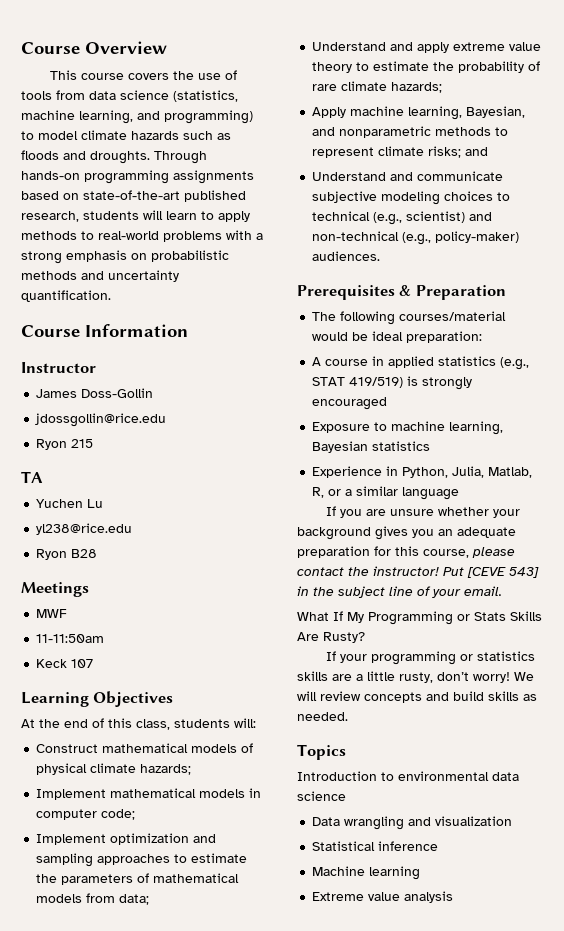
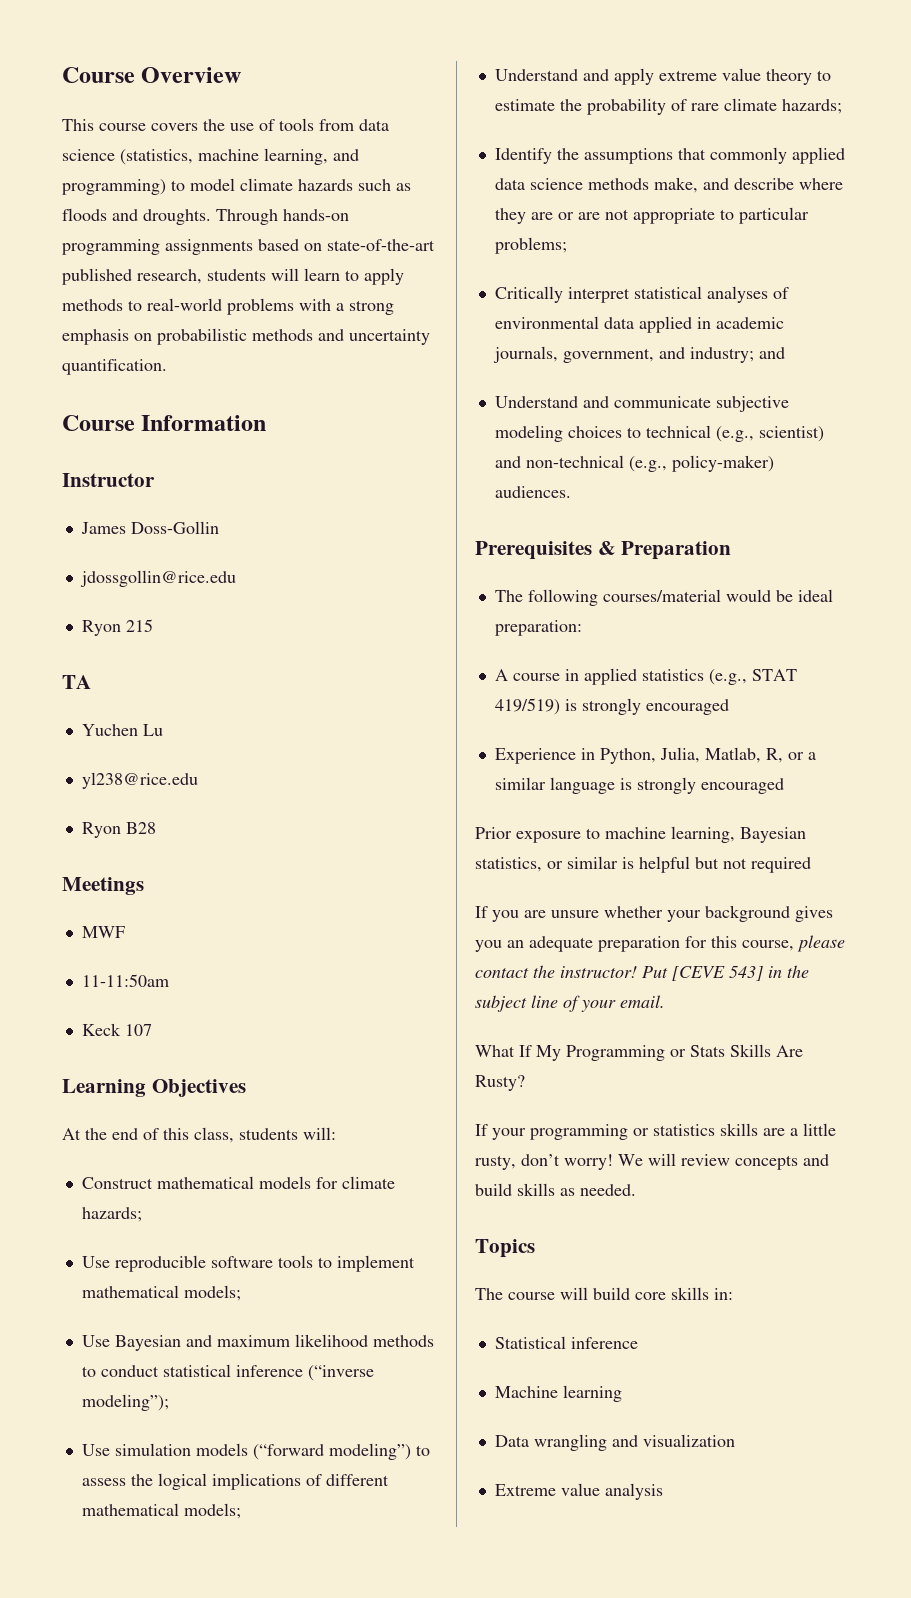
- Construct mathematical models of physical climate hazards;
- Implement mathematical models in computer code;
- Implement optimization and sampling approaches to estimate the parameters of mathematical models from data;
+ Construct mathematical models for climate hazards;
+ Use reproducible software tools to implement mathematical models;
+ Use Bayesian and maximum likelihood methods to conduct statistical inference (“inverse modeling”);
+ Use simulation models (“forward modeling”) to assess the logical implications of different mathematical models;
- Apply machine learning, Bayesian, and nonparametric methods to represent climate risks; and
+ Identify the assumptions that commonly applied data science methods make, and describe where they are or are not appropriate to particular problems;
+ Critically interpret statistical analyses of environmental data applied in academic journals, government, and industry; and
- Exposure to machine learning, Bayesian statistics
- Experience in Python, Julia, Matlab, R, or a similar language
+ Experience in Python, Julia, Matlab, R, or a similar language is strongly encouraged
+ Prior exposure to machine learning, Bayesian statistics, or similar is helpful but not required
- Introduction to environmental data science
- Data wrangling and visualization
+ The course will build core skills in:
+ Data wrangling and visualization

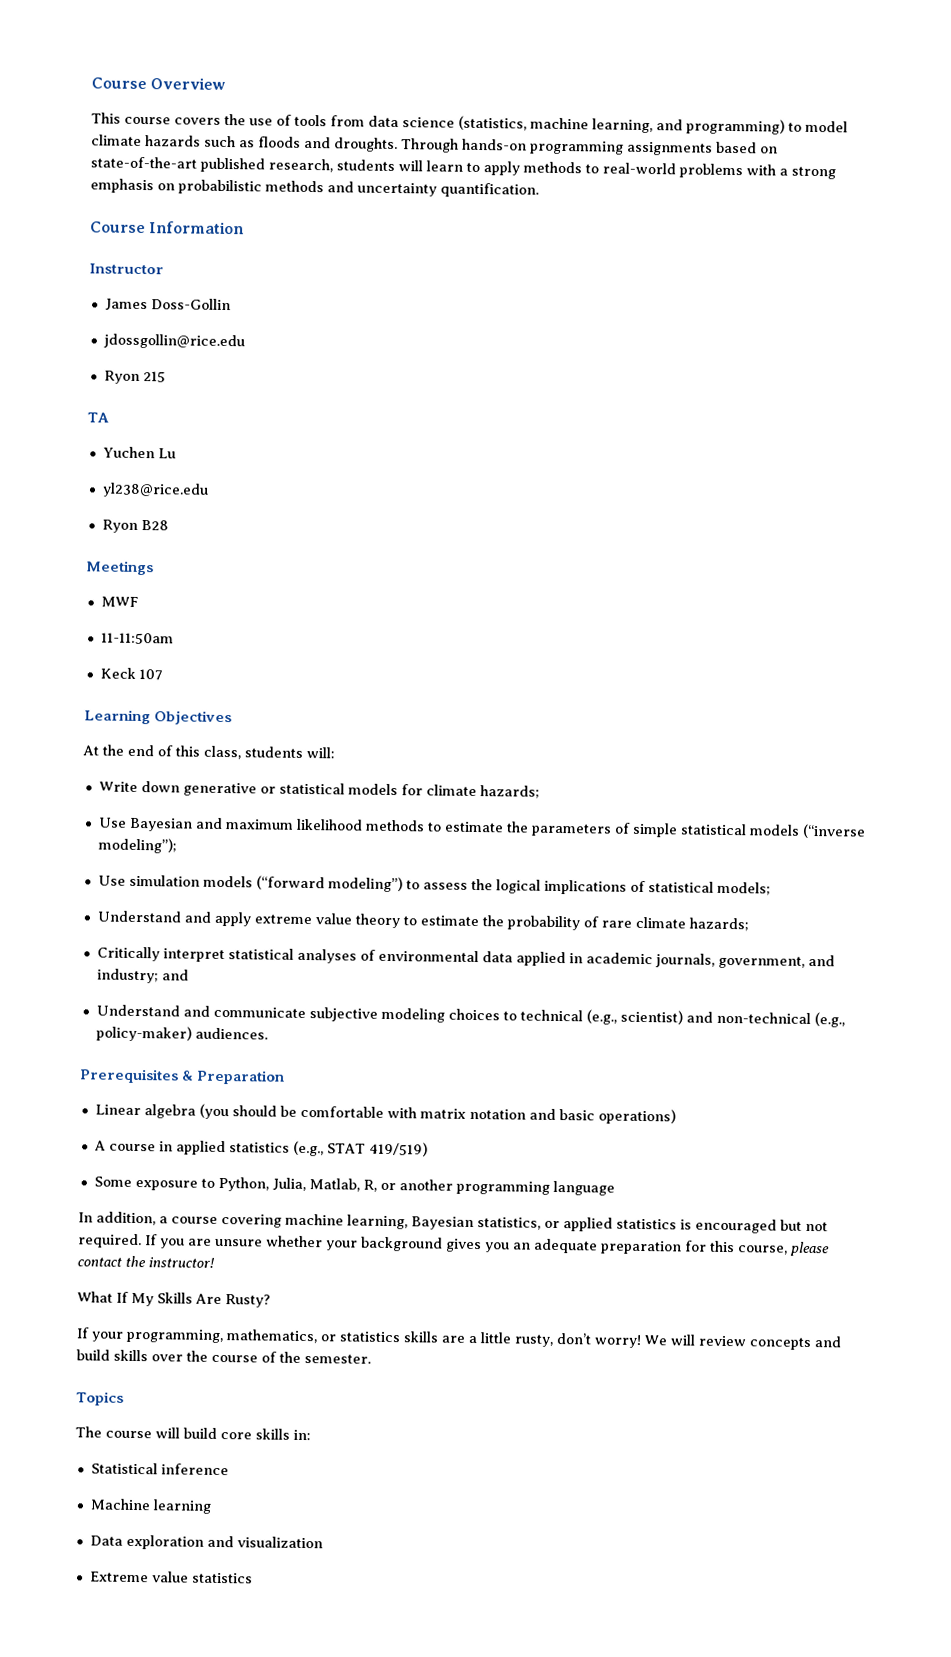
- Construct mathematical models for climate hazards;
+ Write down generative or statistical models for climate hazards;
- Use reproducible software tools to implement mathematical models;
- Use Bayesian and maximum likelihood methods to conduct statistical inference (“inverse modeling”);
+ Use Bayesian and maximum likelihood methods to estimate the parameters of simple statistical models (“inverse modeling”);
- Use simulation models (“forward modeling”) to assess the logical implications of different mathematical models;
+ Use simulation models (“forward modeling”) to assess the logical implications of statistical models;
- Identify the assumptions that commonly applied data science methods make, and describe where they are or are not appropriate to particular problems;
- The following courses/material would be ideal preparation:
+ Linear algebra (you should be comfortable with matrix notation and basic operations)
- A course in applied statistics (e.g., STAT 419/519) is strongly encouraged
- Experience in Python, Julia, Matlab, R, or a similar language is strongly encouraged
- Prior exposure to machine learning, Bayesian statistics, or similar is helpful but not required
- If you are unsure whether your background gives you an adequate preparation for this course, please contact the instructor! Put [CEVE 543] in the subject line of your email.
+ A course in applied statistics (e.g., STAT 419/519)
+ Some exposure to Python, Julia, Matlab, R, or another programming language
+ In addition, a course covering machine learning, Bayesian statistics, or applied statistics is encouraged but not required. If you are unsure whether your background gives you an adequate preparation for this course, please contact the instructor!
- What If My Programming or Stats Skills Are Rusty?
+ What If My Skills Are Rusty?
- If your programming or statistics skills are a little rusty, don’t worry!
+ If your programming, mathematics, or statistics skills are a little rusty, don’t worry!
- We will review concepts and build skills as needed.
+ We will review concepts and build skills over the course of the semester.
- Data wrangling and visualization
+ Data exploration and visualization
- Extreme value analysis
+ Extreme value statistics

